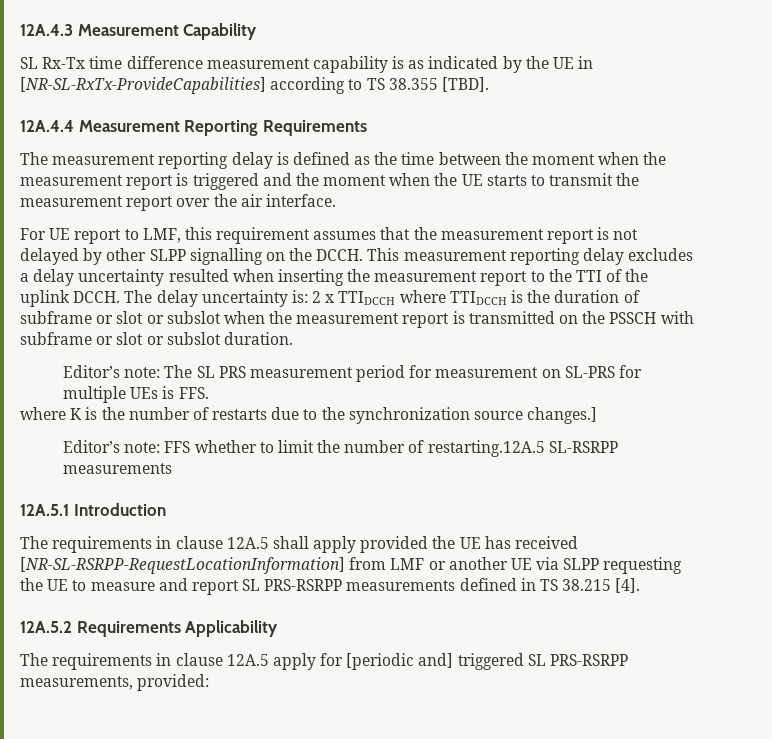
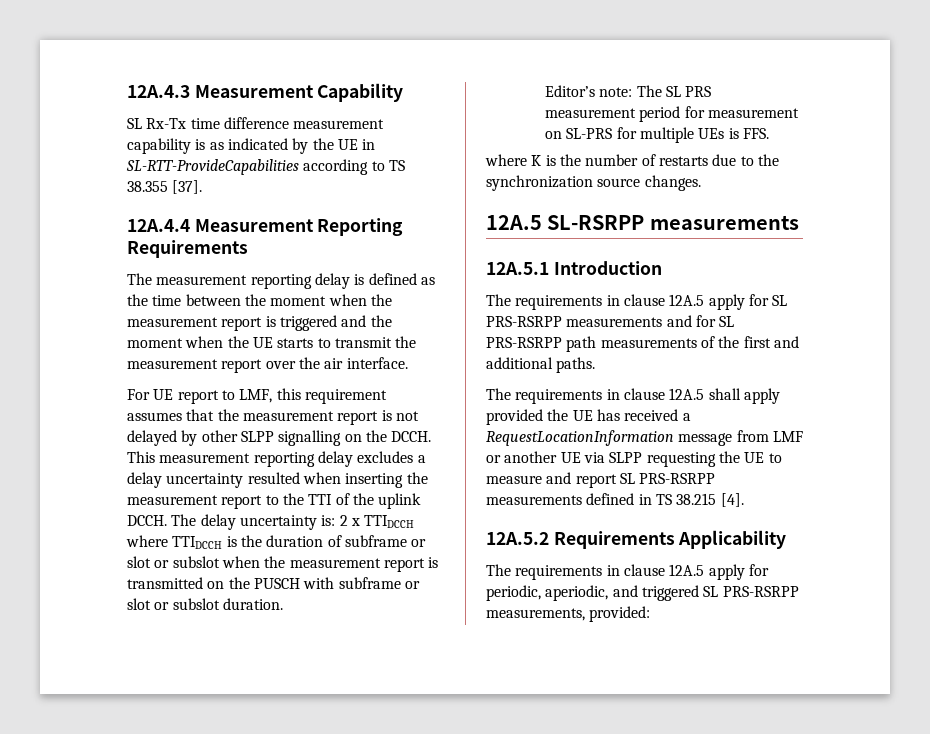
- SL Rx-Tx time difference measurement capability is as indicated by the UE in [NR-SL-RxTx-ProvideCapabilities] according to TS 38.355 [TBD].
+ SL Rx-Tx time difference measurement capability is as indicated by the UE in SL-RTT-ProvideCapabilities according to TS 38.355 [37].
- The delay uncertainty is: 2 x TTIDCCH where TTIDCCH is the duration of subframe or slot or subslot when the measurement report is transmitted on the PSSCH with subframe or slot or subslot duration.
+ The delay uncertainty is: 2 x TTIDCCH where TTIDCCH is the duration of subframe or slot or subslot when the measurement report is transmitted on the PUSCH with subframe or slot or subslot duration.
- where K is the number of restarts due to the synchronization source changes.]
- Editor’s note: FFS whether to limit the number of restarting.12A.5 SL-RSRPP measurements
+ where K is the number of restarts due to the synchronization source changes.
+ 12A.5 SL-RSRPP measurements
  12A.5.1 Introduction
+ The requirements in clause 12A.5 apply for SL PRS-RSRPP measurements and for SL PRS-RSRPP path measurements of the first and additional paths.
- The requirements in clause 12A.5 shall apply provided the UE has received [NR-SL-RSRPP-RequestLocationInformation] from LMF or another UE via SLPP requesting the UE to measure and report SL PRS-RSRPP measurements defined in TS 38.215 [4].
+ The requirements in clause 12A.5 shall apply provided the UE has received a RequestLocationInformation message from LMF or another UE via SLPP requesting the UE to measure and report SL PRS-RSRPP measurements defined in TS 38.215 [4].
- The requirements in clause 12A.5 apply for [periodic and] triggered SL PRS-RSRPP measurements, provided:
+ The requirements in clause 12A.5 apply for periodic, aperiodic, and triggered SL PRS-RSRPP measurements, provided:

